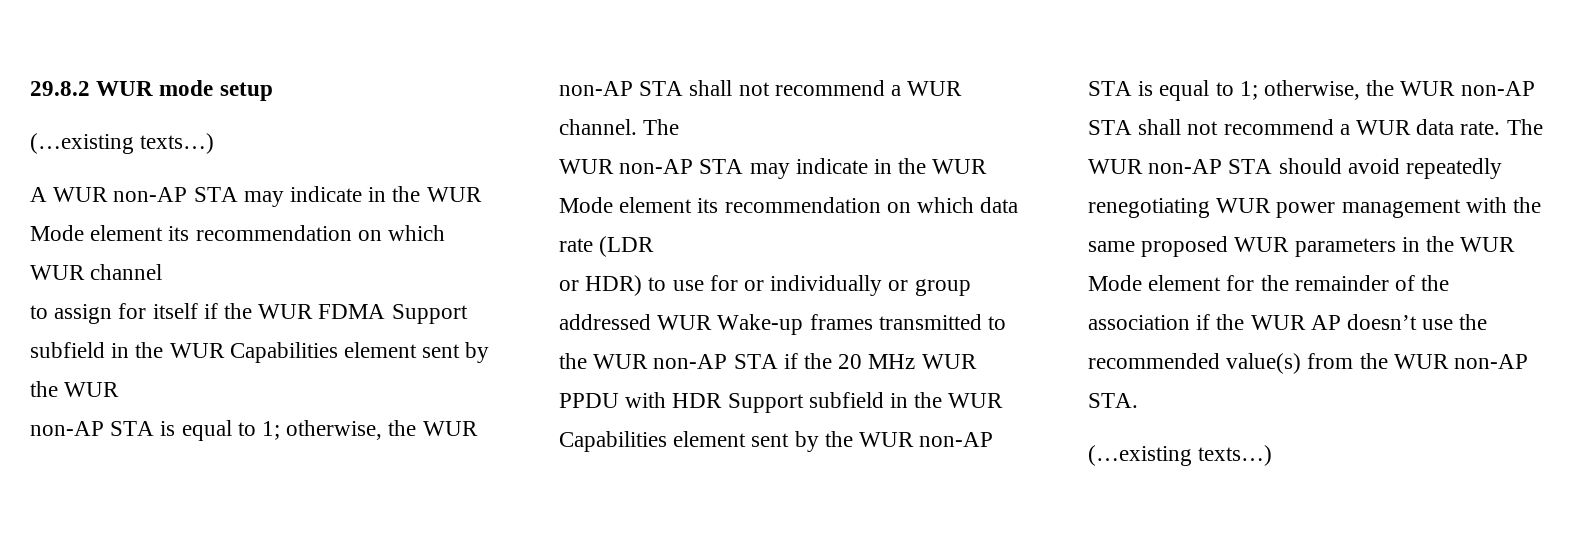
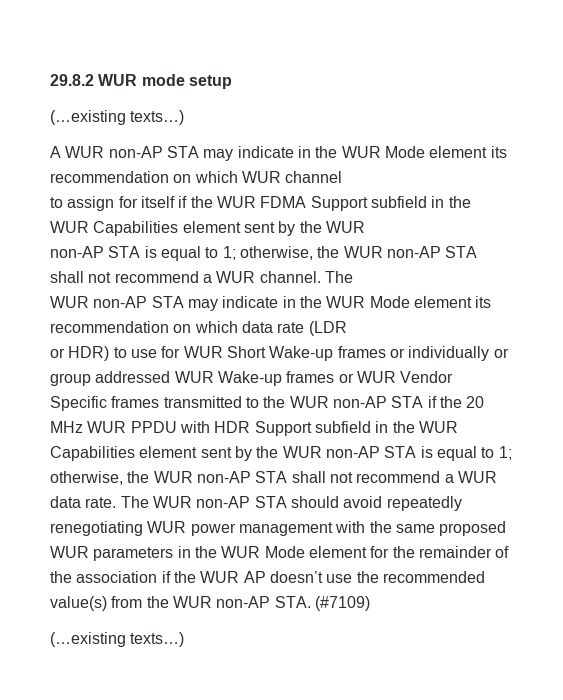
- or HDR) to use for or individually or group addressed WUR Wake-up frames transmitted to the WUR non-AP STA if the 20 MHz WUR PPDU with HDR Support subfield in the WUR Capabilities element sent by the WUR non-AP STA is equal to 1; otherwise, the WUR non-AP STA shall not recommend a WUR data rate.
+ or HDR) to use for WUR Short Wake-up frames or individually or group addressed WUR Wake-up frames or WUR Vendor Specific frames transmitted to the WUR non-AP STA if the 20 MHz WUR PPDU with HDR Support subfield in the WUR Capabilities element sent by the WUR non-AP STA is equal to 1; otherwise, the WUR non-AP STA shall not recommend a WUR data rate.
- The WUR non-AP STA should avoid repeatedly renegotiating WUR power management with the same proposed WUR parameters in the WUR Mode element for the remainder of the association if the WUR AP doesn’t use the recommended value(s) from the WUR non-AP STA.
+ The WUR non-AP STA should avoid repeatedly renegotiating WUR power management with the same proposed WUR parameters in the WUR Mode element for the remainder of the association if the WUR AP doesn’t use the recommended value(s) from the WUR non-AP STA. (#7109)

